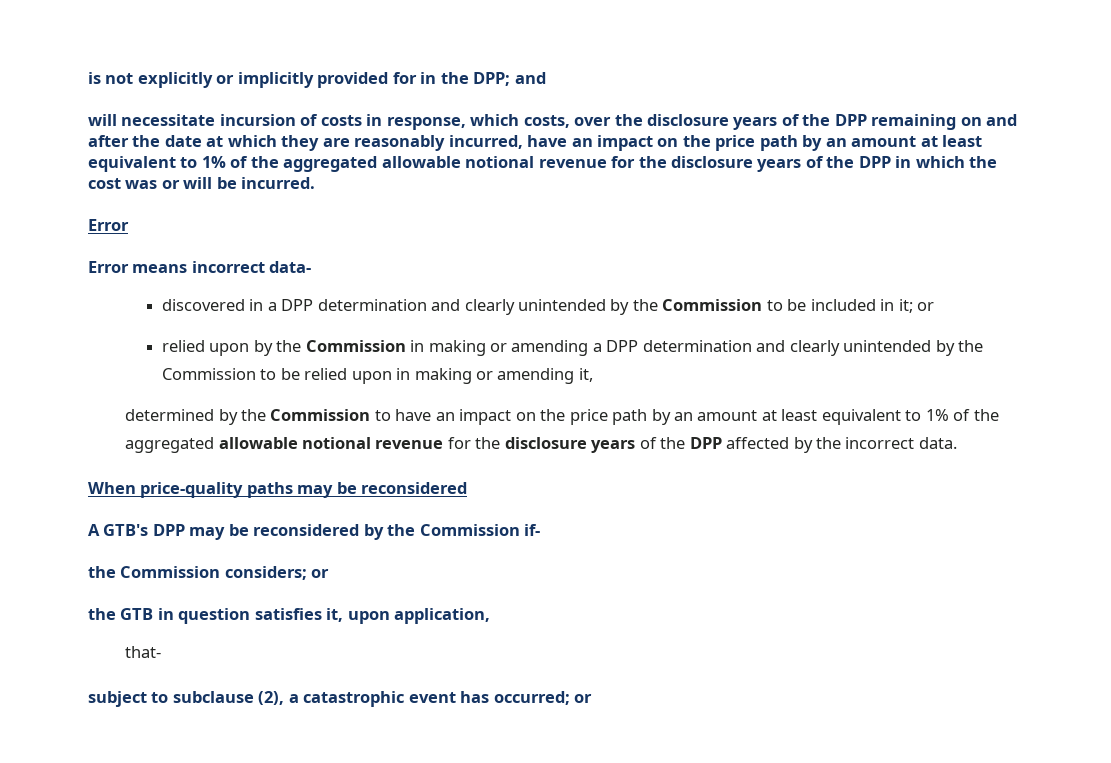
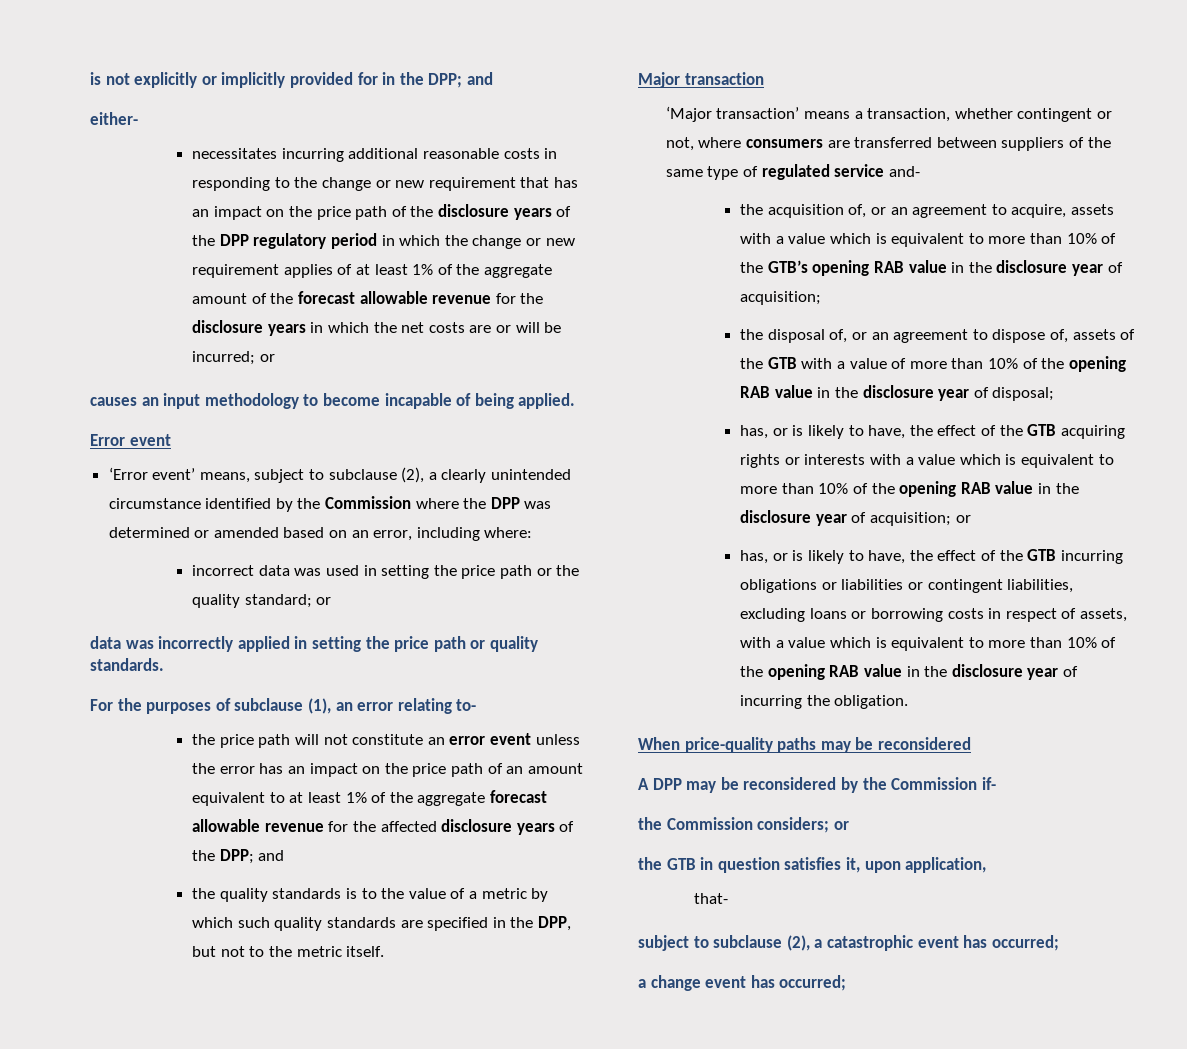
- will necessitate incursion of costs in response, which costs, over the disclosure years of the DPP remaining on and after the date at which they are reasonably incurred, have an impact on the price path by an amount at least equivalent to 1% of the aggregated allowable notional revenue for the disclosure years of the DPP in which the cost was or will be incurred.
- Error
- Error means incorrect data-
- discovered in a DPP determination and clearly unintended by the Commission to be included in it; or
- relied upon by the Commission in making or amending a DPP determination and clearly unintended by the Commission to be relied upon in making or amending it,
- determined by the Commission to have an impact on the price path by an amount at least equivalent to 1% of the aggregated allowable notional revenue for the disclosure years of the DPP affected by the incorrect data.
+ either-
+ necessitates incurring additional reasonable costs in responding to the change or new requirement that has an impact on the price path of the disclosure years of the DPP regulatory period in which the change or new requirement applies of at least 1% of the aggregate amount of the forecast allowable revenue for the disclosure years in which the net costs are or will be incurred; or
+ causes an input methodology to become incapable of being applied.
+ Error event
+ ‘Error event’ means, subject to subclause (2), a clearly unintended circumstance identified by the Commission where the DPP was determined or amended based on an error, including where:
+ incorrect data was used in setting the price path or the quality standard; or
+ data was incorrectly applied in setting the price path or quality standards.
+ For the purposes of subclause (1), an error relating to-
+ the price path will not constitute an error event unless the error has an impact on the price path of an amount equivalent to at least 1% of the aggregate forecast allowable revenue for the affected disclosure years of the DPP; and
+ the quality standards is to the value of a metric by which such quality standards are specified in the DPP, but not to the metric itself.
+ Major transaction
+ ‘Major transaction’ means a transaction, whether contingent or not, where consumers are transferred between suppliers of the same type of regulated service and-
+ the acquisition of, or an agreement to acquire, assets with a value which is equivalent to more than 10% of the GTB’s opening RAB value in the disclosure year of acquisition;
+ the disposal of, or an agreement to dispose of, assets of the GTB with a value of more than 10% of the opening RAB value in the disclosure year of disposal;
+ has, or is likely to have, the effect of the GTB acquiring rights or interests with a value which is equivalent to more than 10% of the opening RAB value in the disclosure year of acquisition; or
+ has, or is likely to have, the effect of the GTB incurring obligations or liabilities or contingent liabilities, excluding loans or borrowing costs in respect of assets, with a value which is equivalent to more than 10% of the opening RAB value in the disclosure year of incurring the obligation.
- A GTB's DPP may be reconsidered by the Commission if-
+ A DPP may be reconsidered by the Commission if-
- subject to subclause (2), a catastrophic event has occurred; or
+ subject to subclause (2), a catastrophic event has occurred;
+ a change event has occurred;

